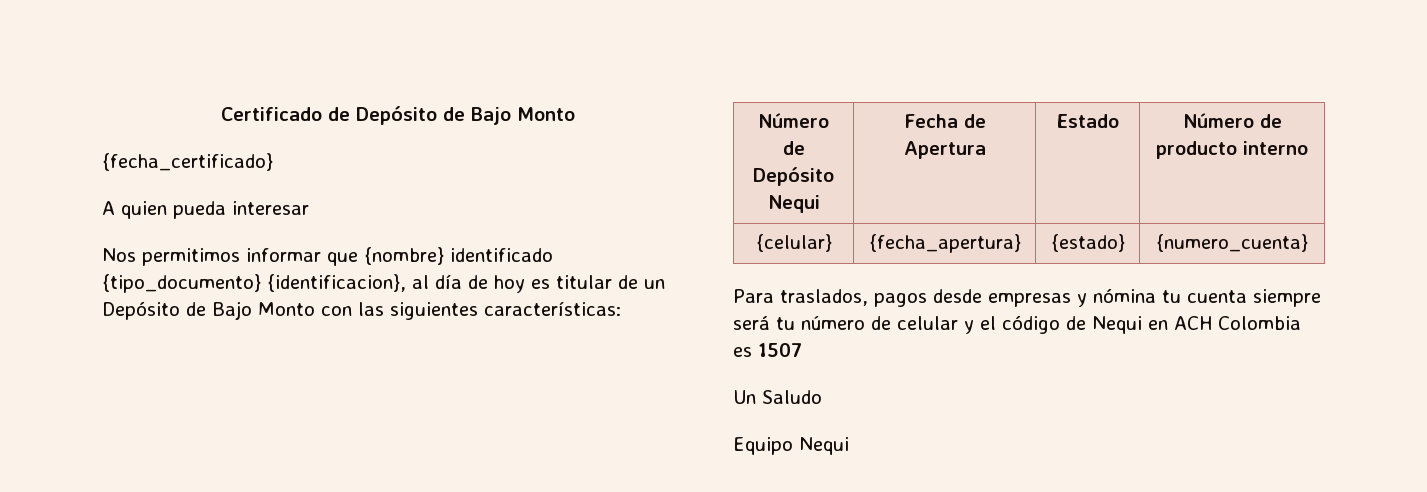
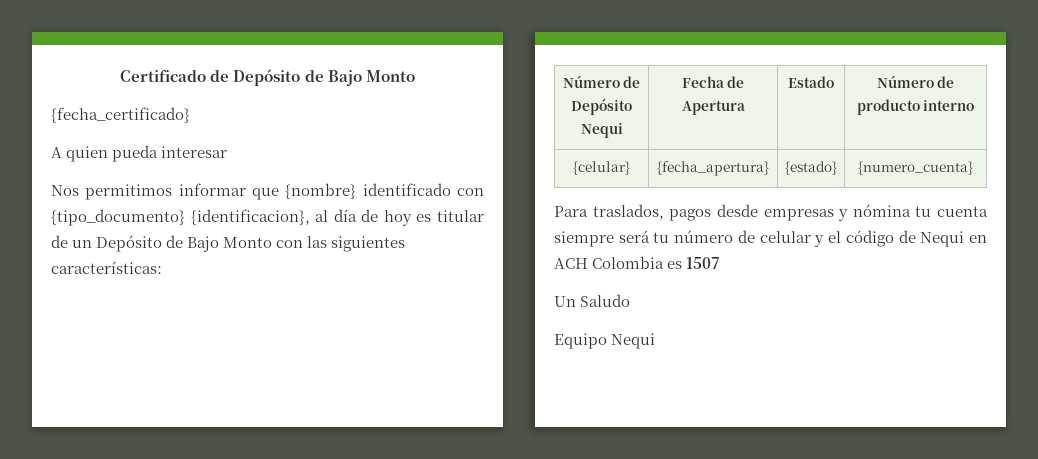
- Nos permitimos informar que {nombre} identificado {tipo_documento} {identificacion}, al día de hoy es titular de un Depósito de Bajo Monto con las siguientes características:
+ Nos permitimos informar que {nombre} identificado con {tipo_documento} {identificacion}, al día de hoy es titular de un Depósito de Bajo Monto con las siguientes características:

